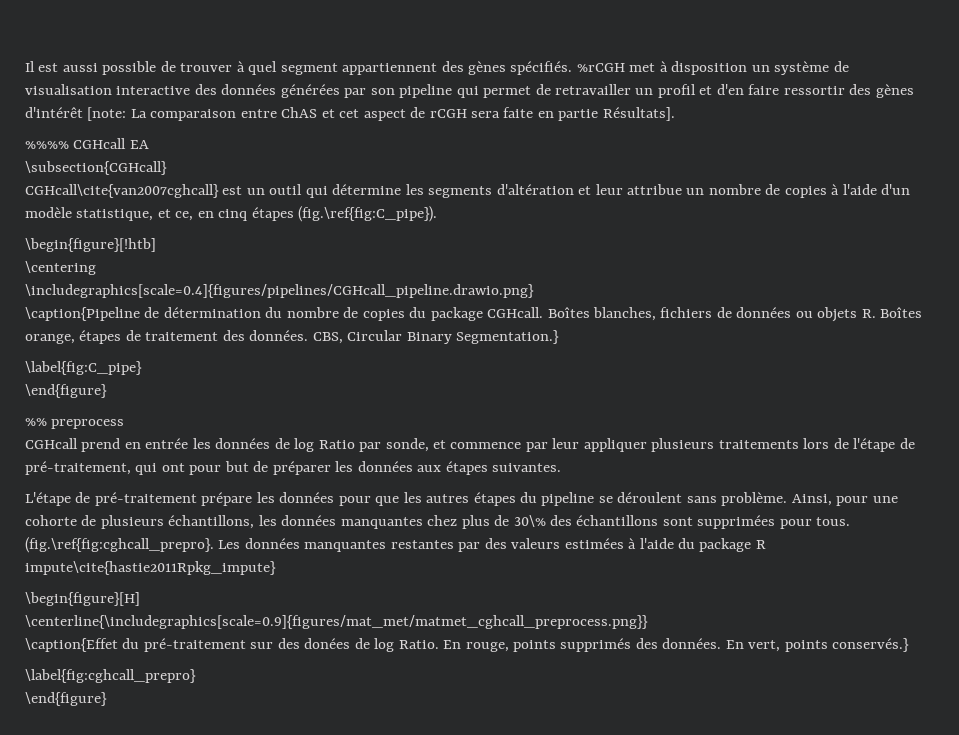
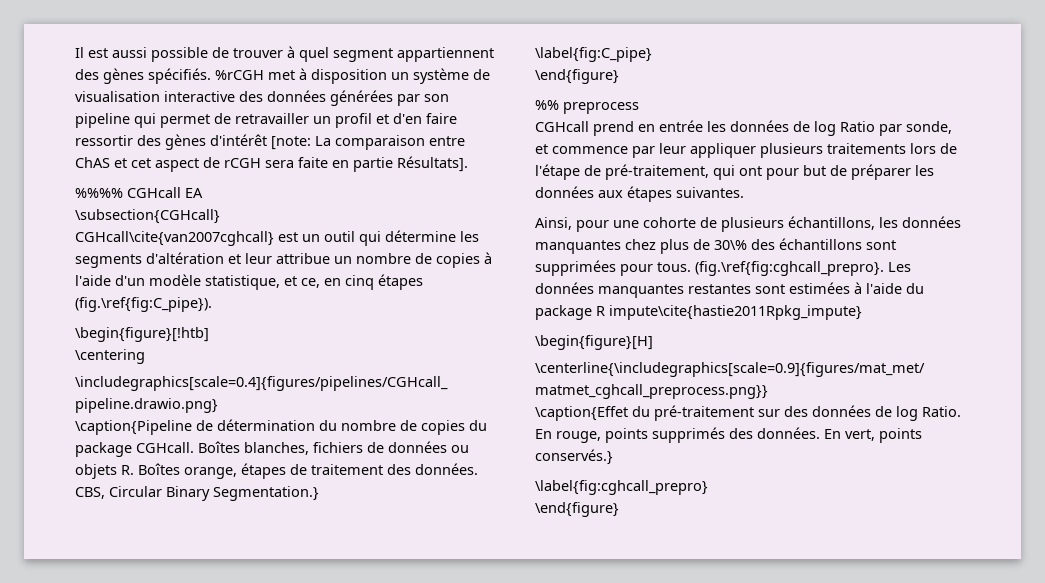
- L'étape de pré-traitement prépare les données pour que les autres étapes du pipeline se déroulent sans problème.
- (fig.\ref{fig:cghcall_prepro}. Les données manquantes restantes par des valeurs estimées à l'aide du package R impute\cite{hastie2011Rpkg_impute}
+ (fig.\ref{fig:cghcall_prepro}. Les données manquantes restantes sont estimées à l'aide du package R impute\cite{hastie2011Rpkg_impute}
- \caption{Effet du pré-traitement sur des donées de log Ratio.
+ \caption{Effet du pré-traitement sur des données de log Ratio.

